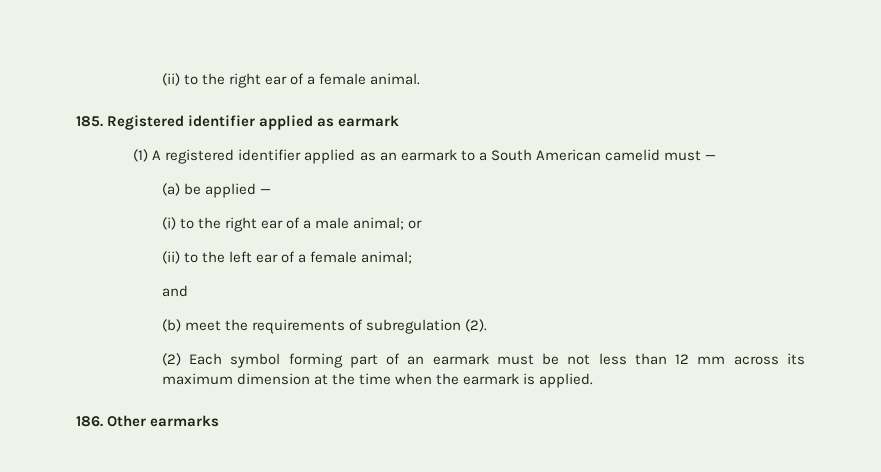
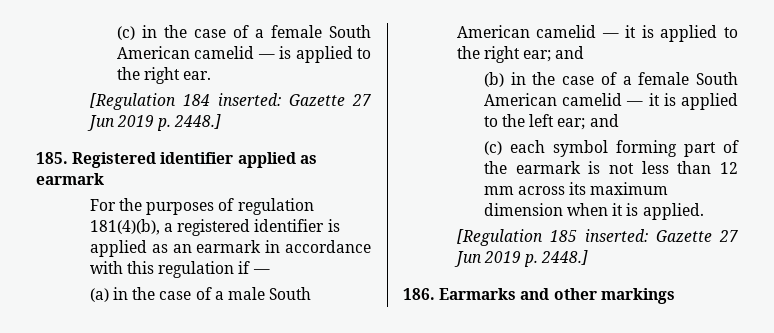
- (ii) to the right ear of a female animal.
+ (c) in the case of a female South American camelid — is applied to the right ear.
+ [Regulation 184 inserted: Gazette 27 Jun 2019 p. 2448.]
- (1) A registered identifier applied as an earmark to a South American camelid must —
- (a) be applied —
- (i) to the right ear of a male animal; or
- (ii) to the left ear of a female animal;
- and
- (b) meet the requirements of subregulation (2).
- (2) Each symbol forming part of an earmark must be not less than 12 mm across its maximum dimension at the time when the earmark is applied.
- 186. Other earmarks
+ For the purposes of regulation 181(4)(b), a registered identifier is applied as an earmark in accordance with this regulation if —
+ (a) in the case of a male South American camelid — it is applied to the right ear; and
+ (b) in the case of a female South American camelid — it is applied to the left ear; and
+ (c) each symbol forming part of the earmark is not less than 12 mm across its maximum dimension when it is applied.
+ [Regulation 185 inserted: Gazette 27 Jun 2019 p. 2448.]
+ 186. Earmarks and other markings

